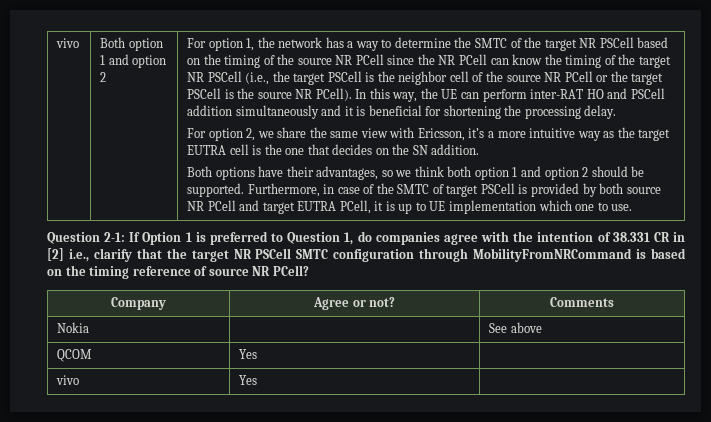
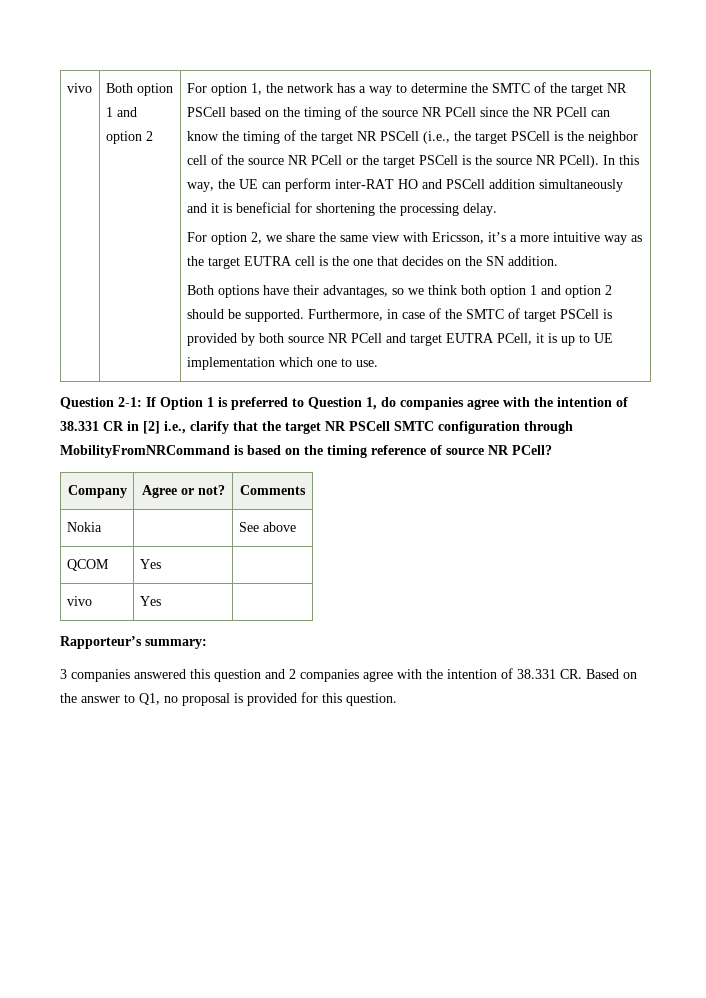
+ Rapporteur’s summary:
+ 3 companies answered this question and 2 companies agree with the intention of 38.331 CR. Based on the answer to Q1, no proposal is provided for this question.

